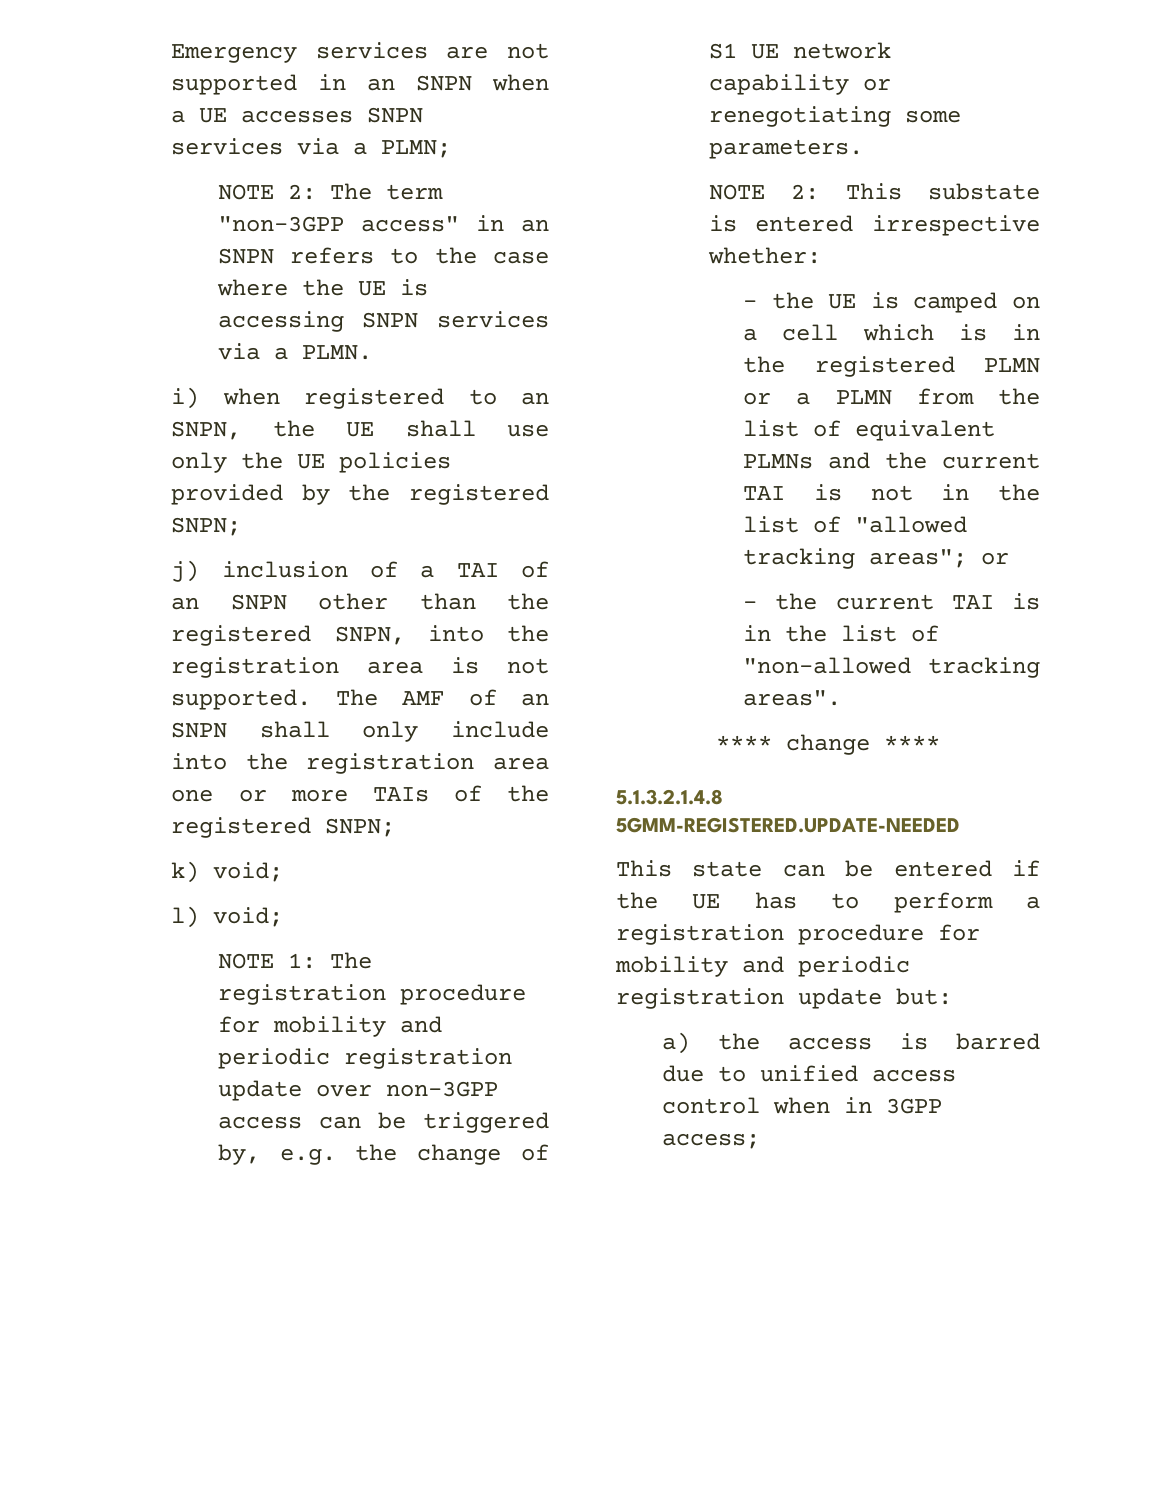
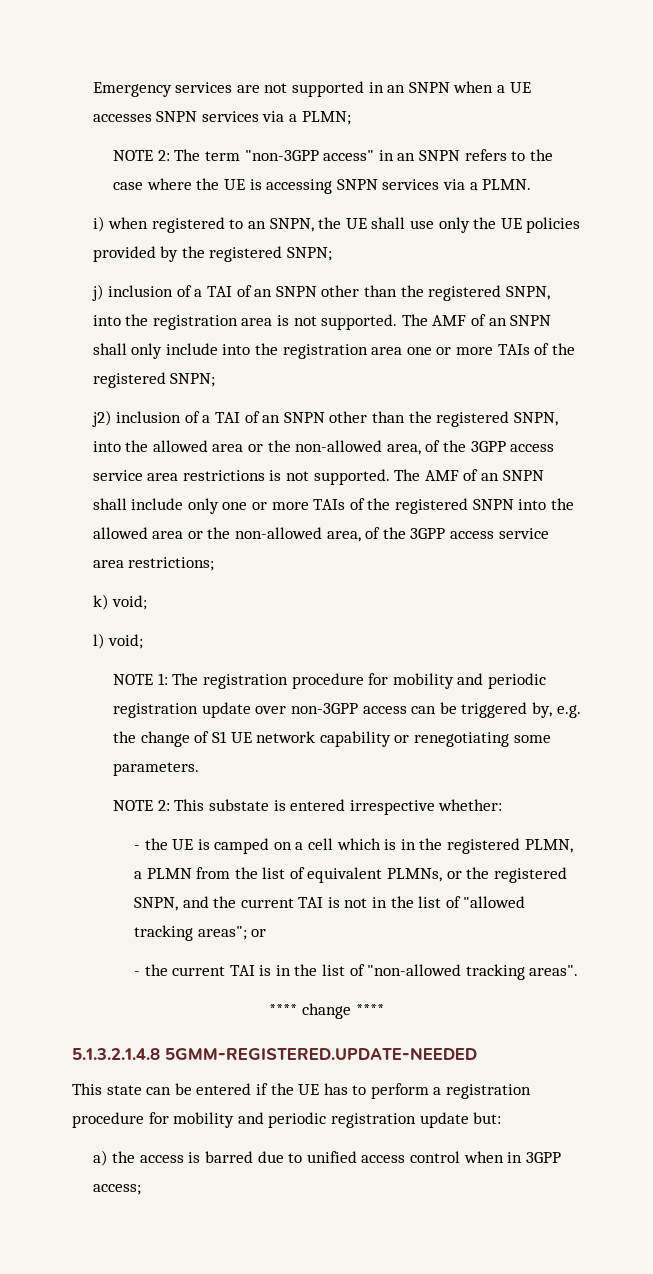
+ j2) inclusion of a TAI of an SNPN other than the registered SNPN, into the allowed area or the non-allowed area, of the 3GPP access service area restrictions is not supported. The AMF of an SNPN shall include only one or more TAIs of the registered SNPN into the allowed area or the non-allowed area, of the 3GPP access service area restrictions;
- - the UE is camped on a cell which is in the registered PLMN or a PLMN from the list of equivalent PLMNs and the current TAI is not in the list of "allowed tracking areas"; or
+ - the UE is camped on a cell which is in the registered PLMN, a PLMN from the list of equivalent PLMNs, or the registered SNPN, and the current TAI is not in the list of "allowed tracking areas"; or

